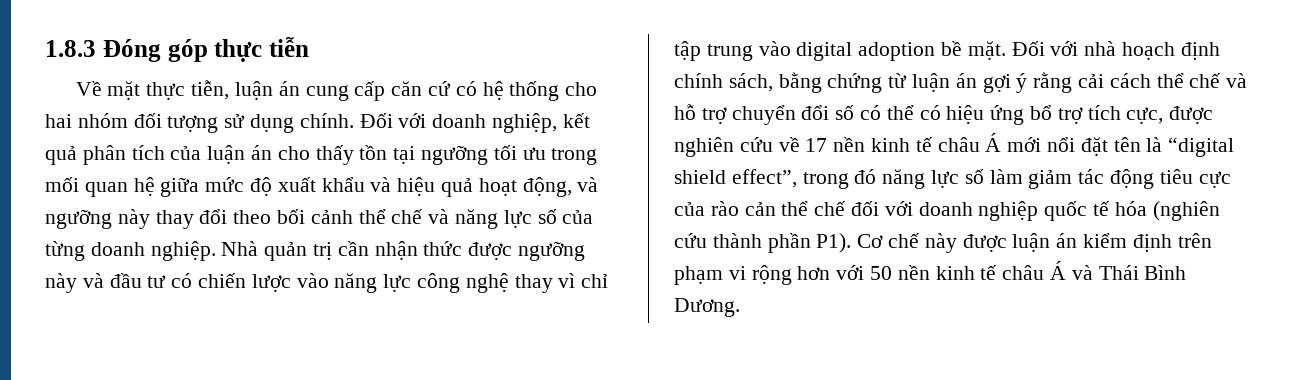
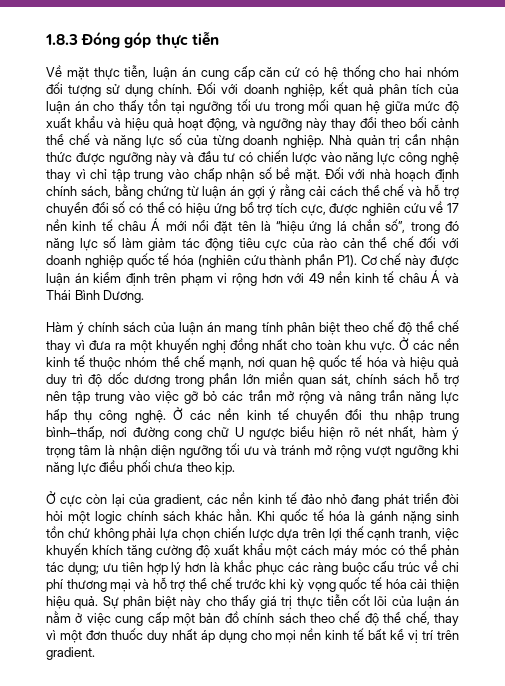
- Nhà quản trị cần nhận thức được ngưỡng này và đầu tư có chiến lược vào năng lực công nghệ thay vì chỉ tập trung vào digital adoption bề mặt.
+ Nhà quản trị cần nhận thức được ngưỡng này và đầu tư có chiến lược vào năng lực công nghệ thay vì chỉ tập trung vào chấp nhận số bề mặt.
- Đối với nhà hoạch định chính sách, bằng chứng từ luận án gợi ý rằng cải cách thể chế và hỗ trợ chuyển đổi số có thể có hiệu ứng bổ trợ tích cực, được nghiên cứu về 17 nền kinh tế châu Á mới nổi đặt tên là “digital shield effect”, trong đó năng lực số làm giảm tác động tiêu cực của rào cản thể chế đối với doanh nghiệp quốc tế hóa (nghiên cứu thành phần P1). Cơ chế này được luận án kiểm định trên phạm vi rộng hơn với 50 nền kinh tế châu Á và Thái Bình Dương.
+ Đối với nhà hoạch định chính sách, bằng chứng từ luận án gợi ý rằng cải cách thể chế và hỗ trợ chuyển đổi số có thể có hiệu ứng bổ trợ tích cực, được nghiên cứu về 17 nền kinh tế châu Á mới nổi đặt tên là “hiệu ứng lá chắn số”, trong đó năng lực số làm giảm tác động tiêu cực của rào cản thể chế đối với doanh nghiệp quốc tế hóa (nghiên cứu thành phần P1). Cơ chế này được luận án kiểm định trên phạm vi rộng hơn với 49 nền kinh tế châu Á và Thái Bình Dương.
+ Hàm ý chính sách của luận án mang tính phân biệt theo chế độ thể chế thay vì đưa ra một khuyến nghị đồng nhất cho toàn khu vực. Ở các nền kinh tế thuộc nhóm thể chế mạnh, nơi quan hệ quốc tế hóa và hiệu quả duy trì độ dốc dương trong phần lớn miền quan sát, chính sách hỗ trợ nên tập trung vào việc gỡ bỏ các trần mở rộng và nâng trần năng lực hấp thụ công nghệ. Ở các nền kinh tế chuyển đổi thu nhập trung bình–thấp, nơi đường cong chữ U ngược biểu hiện rõ nét nhất, hàm ý trọng tâm là nhận diện ngưỡng tối ưu và tránh mở rộng vượt ngưỡng khi năng lực điều phối chưa theo kịp.
+ Ở cực còn lại của gradient, các nền kinh tế đảo nhỏ đang phát triển đòi hỏi một logic chính sách khác hẳn. Khi quốc tế hóa là gánh nặng sinh tồn chứ không phải lựa chọn chiến lược dựa trên lợi thế cạnh tranh, việc khuyến khích tăng cường độ xuất khẩu một cách máy móc có thể phản tác dụng; ưu tiên hợp lý hơn là khắc phục các ràng buộc cấu trúc về chi phí thương mại và hỗ trợ thể chế trước khi kỳ vọng quốc tế hóa cải thiện hiệu quả. Sự phân biệt này cho thấy giá trị thực tiễn cốt lõi của luận án nằm ở việc cung cấp một bản đồ chính sách theo chế độ thể chế, thay vì một đơn thuốc duy nhất áp dụng cho mọi nền kinh tế bất kể vị trí trên gradient.

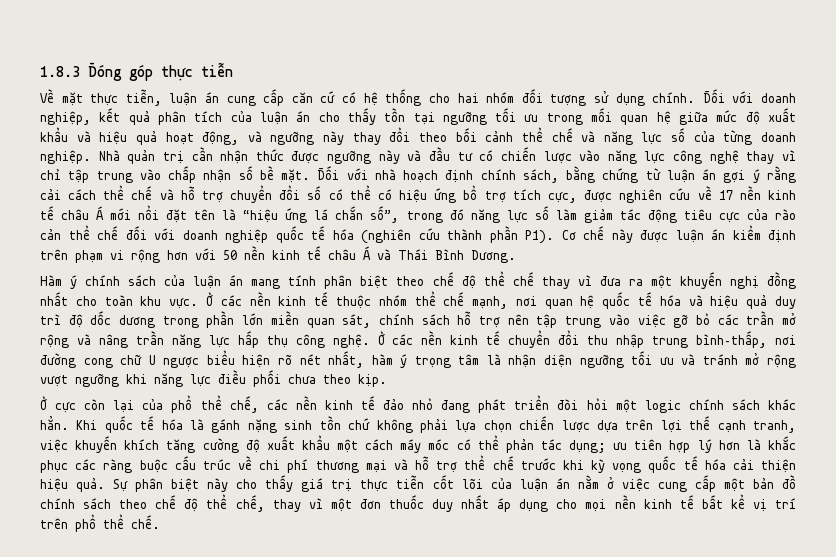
- Đối với nhà hoạch định chính sách, bằng chứng từ luận án gợi ý rằng cải cách thể chế và hỗ trợ chuyển đổi số có thể có hiệu ứng bổ trợ tích cực, được nghiên cứu về 17 nền kinh tế châu Á mới nổi đặt tên là “hiệu ứng lá chắn số”, trong đó năng lực số làm giảm tác động tiêu cực của rào cản thể chế đối với doanh nghiệp quốc tế hóa (nghiên cứu thành phần P1). Cơ chế này được luận án kiểm định trên phạm vi rộng hơn với 49 nền kinh tế châu Á và Thái Bình Dương.
+ Đối với nhà hoạch định chính sách, bằng chứng từ luận án gợi ý rằng cải cách thể chế và hỗ trợ chuyển đổi số có thể có hiệu ứng bổ trợ tích cực, được nghiên cứu về 17 nền kinh tế châu Á mới nổi đặt tên là “hiệu ứng lá chắn số”, trong đó năng lực số làm giảm tác động tiêu cực của rào cản thể chế đối với doanh nghiệp quốc tế hóa (nghiên cứu thành phần P1). Cơ chế này được luận án kiểm định trên phạm vi rộng hơn với 50 nền kinh tế châu Á và Thái Bình Dương.
- Ở cực còn lại của gradient, các nền kinh tế đảo nhỏ đang phát triển đòi hỏi một logic chính sách khác hẳn.
+ Ở cực còn lại của phổ thể chế, các nền kinh tế đảo nhỏ đang phát triển đòi hỏi một logic chính sách khác hẳn.
- Sự phân biệt này cho thấy giá trị thực tiễn cốt lõi của luận án nằm ở việc cung cấp một bản đồ chính sách theo chế độ thể chế, thay vì một đơn thuốc duy nhất áp dụng cho mọi nền kinh tế bất kể vị trí trên gradient.
+ Sự phân biệt này cho thấy giá trị thực tiễn cốt lõi của luận án nằm ở việc cung cấp một bản đồ chính sách theo chế độ thể chế, thay vì một đơn thuốc duy nhất áp dụng cho mọi nền kinh tế bất kể vị trí trên phổ thể chế.

